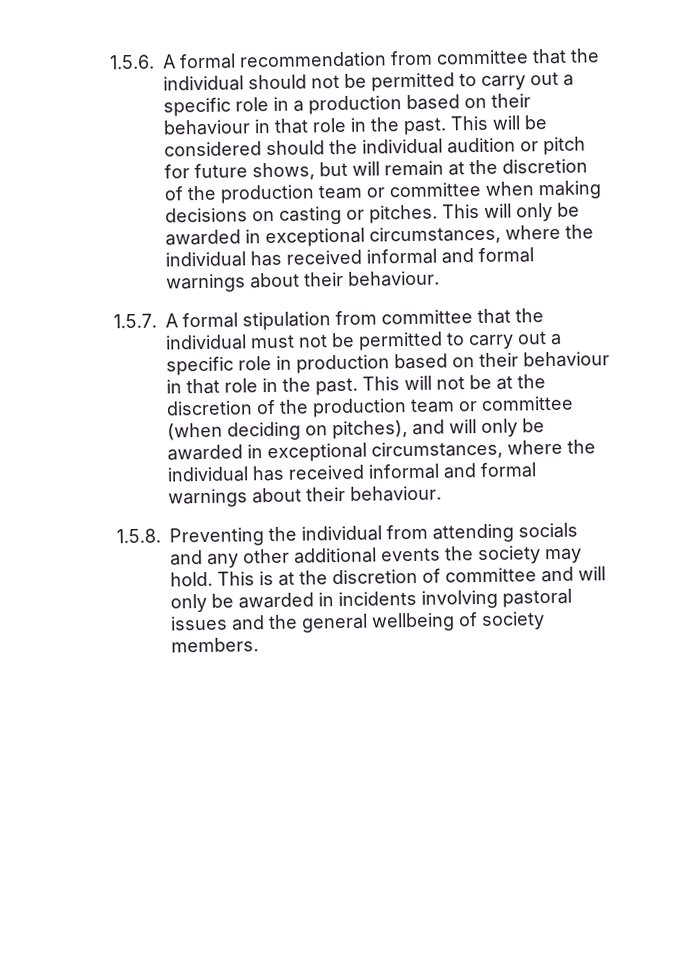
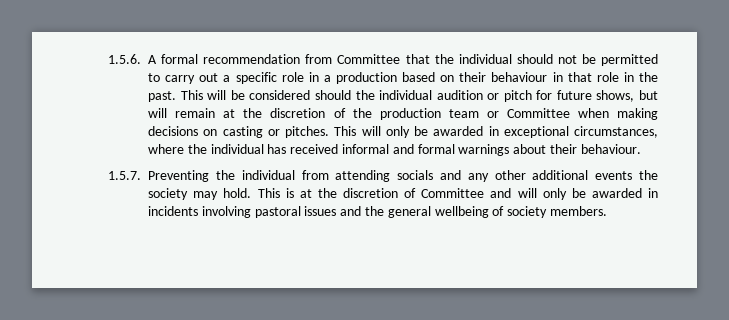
- 1.5.6. A formal recommendation from committee that the individual should not be permitted to carry out a specific role in a production based on their behaviour in that role in the past.
+ 1.5.6. A formal recommendation from Committee that the individual should not be permitted to carry out a specific role in a production based on their behaviour in that role in the past.
- This will be considered should the individual audition or pitch for future shows, but will remain at the discretion of the production team or committee when making decisions on casting or pitches.
+ This will be considered should the individual audition or pitch for future shows, but will remain at the discretion of the production team or Committee when making decisions on casting or pitches.
- 1.5.7. A formal stipulation from committee that the individual must not be permitted to carry out a specific role in production based on their behaviour in that role in the past. This will not be at the discretion of the production team or committee (when deciding on pitches), and will only be awarded in exceptional circumstances, where the individual has received informal and formal warnings about their behaviour.
- 1.5.8. Preventing the individual from attending socials and any other additional events the society may hold.
+ 1.5.7. Preventing the individual from attending socials and any other additional events the society may hold.
- This is at the discretion of committee and will only be awarded in incidents involving pastoral issues and the general wellbeing of society members.
+ This is at the discretion of Committee and will only be awarded in incidents involving pastoral issues and the general wellbeing of society members.

